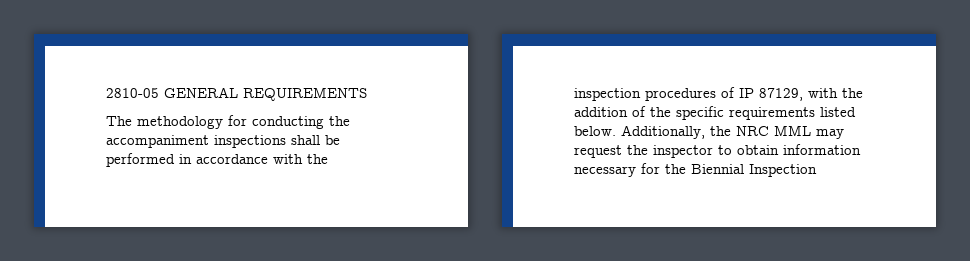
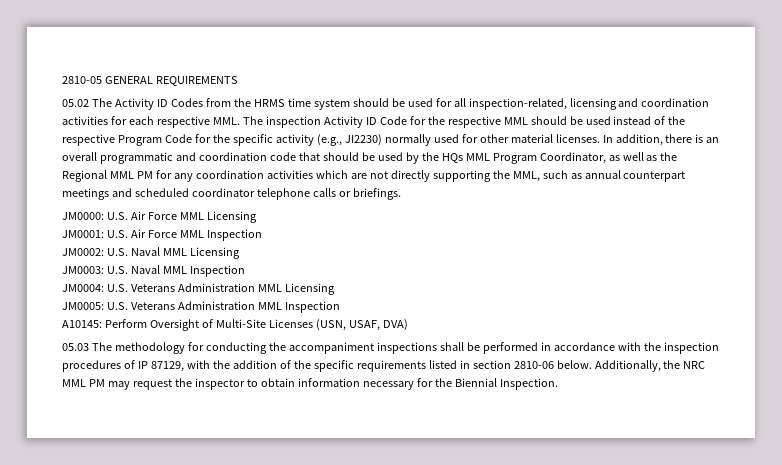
- The methodology for conducting the accompaniment inspections shall be performed in accordance with the inspection procedures of IP 87129, with the addition of the specific requirements listed below.
+ 05.02 The Activity ID Codes from the HRMS time system should be used for all inspection-related, licensing and coordination activities for each respective MML. The inspection Activity ID Code for the respective MML should be used instead of the respective Program Code for the specific activity (e.g., JI2230) normally used for other material licenses. In addition, there is an overall programmatic and coordination code that should be used by the HQs MML Program Coordinator, as well as the Regional MML PM for any coordination activities which are not directly supporting the MML, such as annual counterpart meetings and scheduled coordinator telephone calls or briefings.
+ JM0000: U.S. Air Force MML Licensing
+ JM0001: U.S. Air Force MML Inspection
+ JM0002: U.S. Naval MML Licensing
+ JM0003: U.S. Naval MML Inspection
+ JM0004: U.S. Veterans Administration MML Licensing
+ JM0005: U.S. Veterans Administration MML Inspection
+ A10145: Perform Oversight of Multi-Site Licenses (USN, USAF, DVA)
+ 05.03 The methodology for conducting the accompaniment inspections shall be performed in accordance with the inspection procedures of IP 87129, with the addition of the specific requirements listed in section 2810-06 below.
- Additionally, the NRC MML may request the inspector to obtain information necessary for the Biennial Inspection
+ Additionally, the NRC MML PM may request the inspector to obtain information necessary for the Biennial Inspection.

